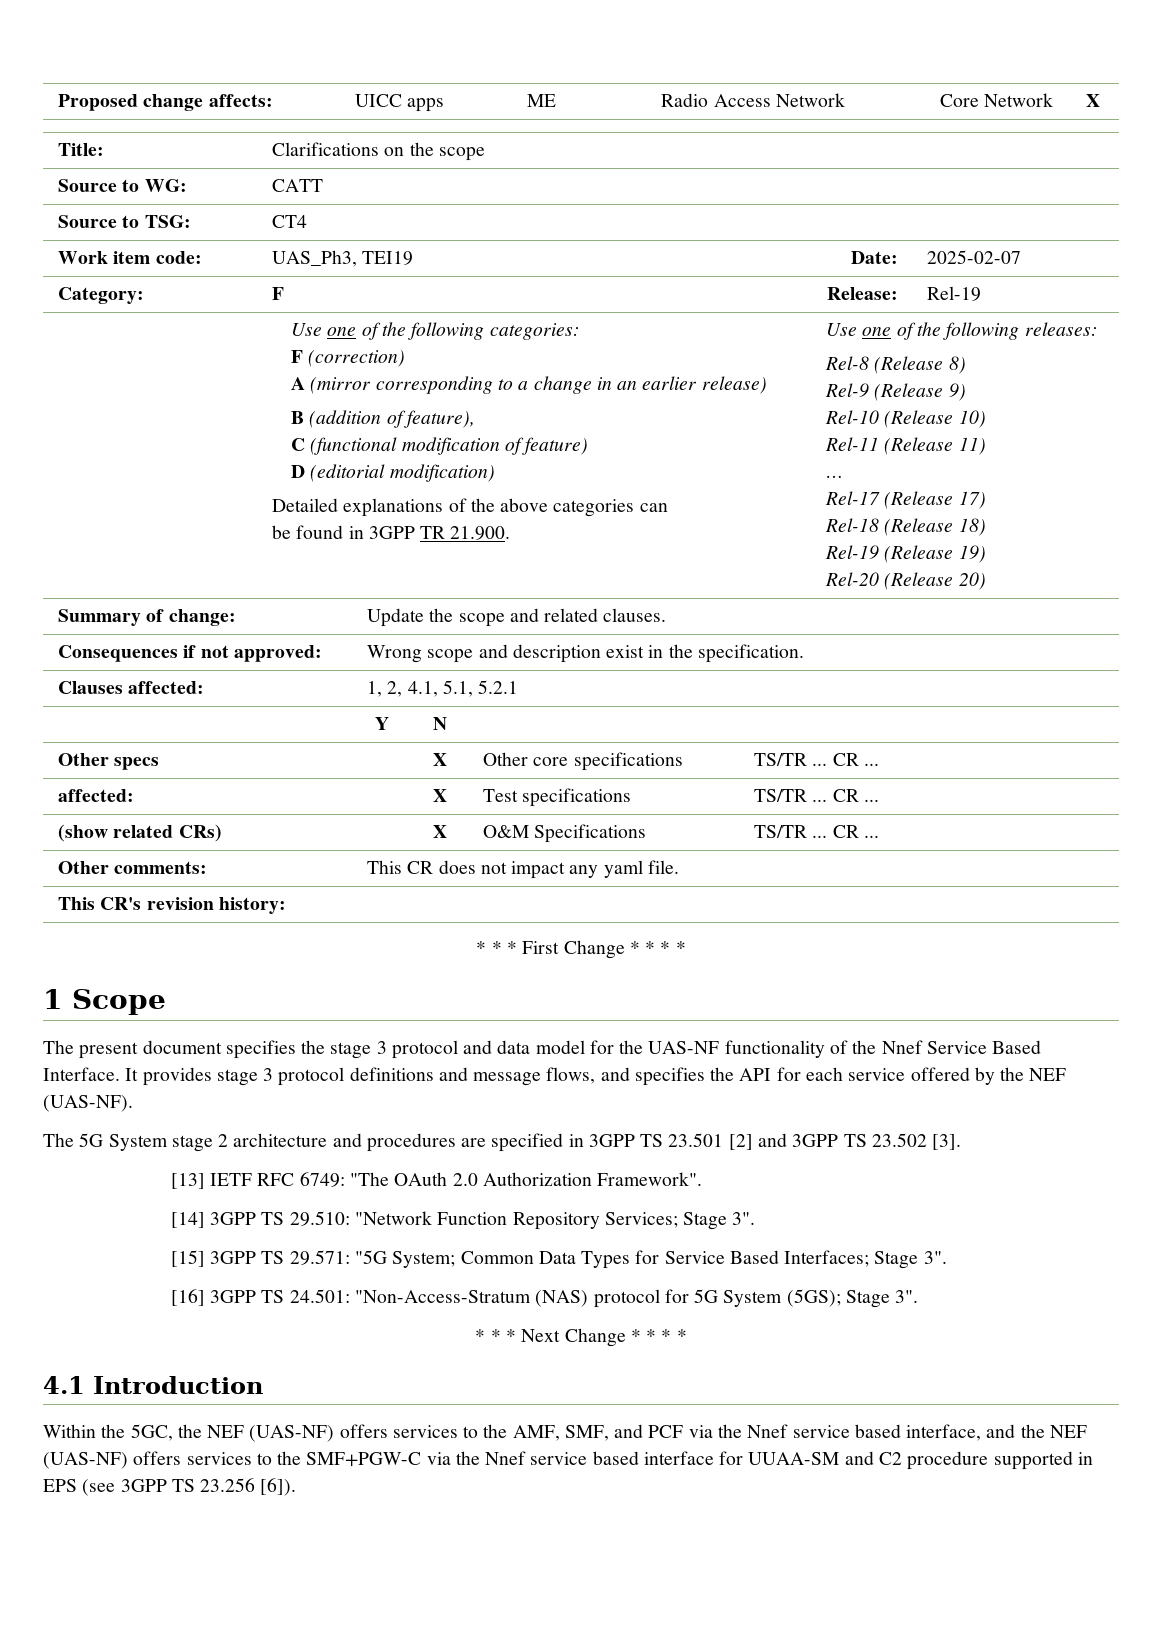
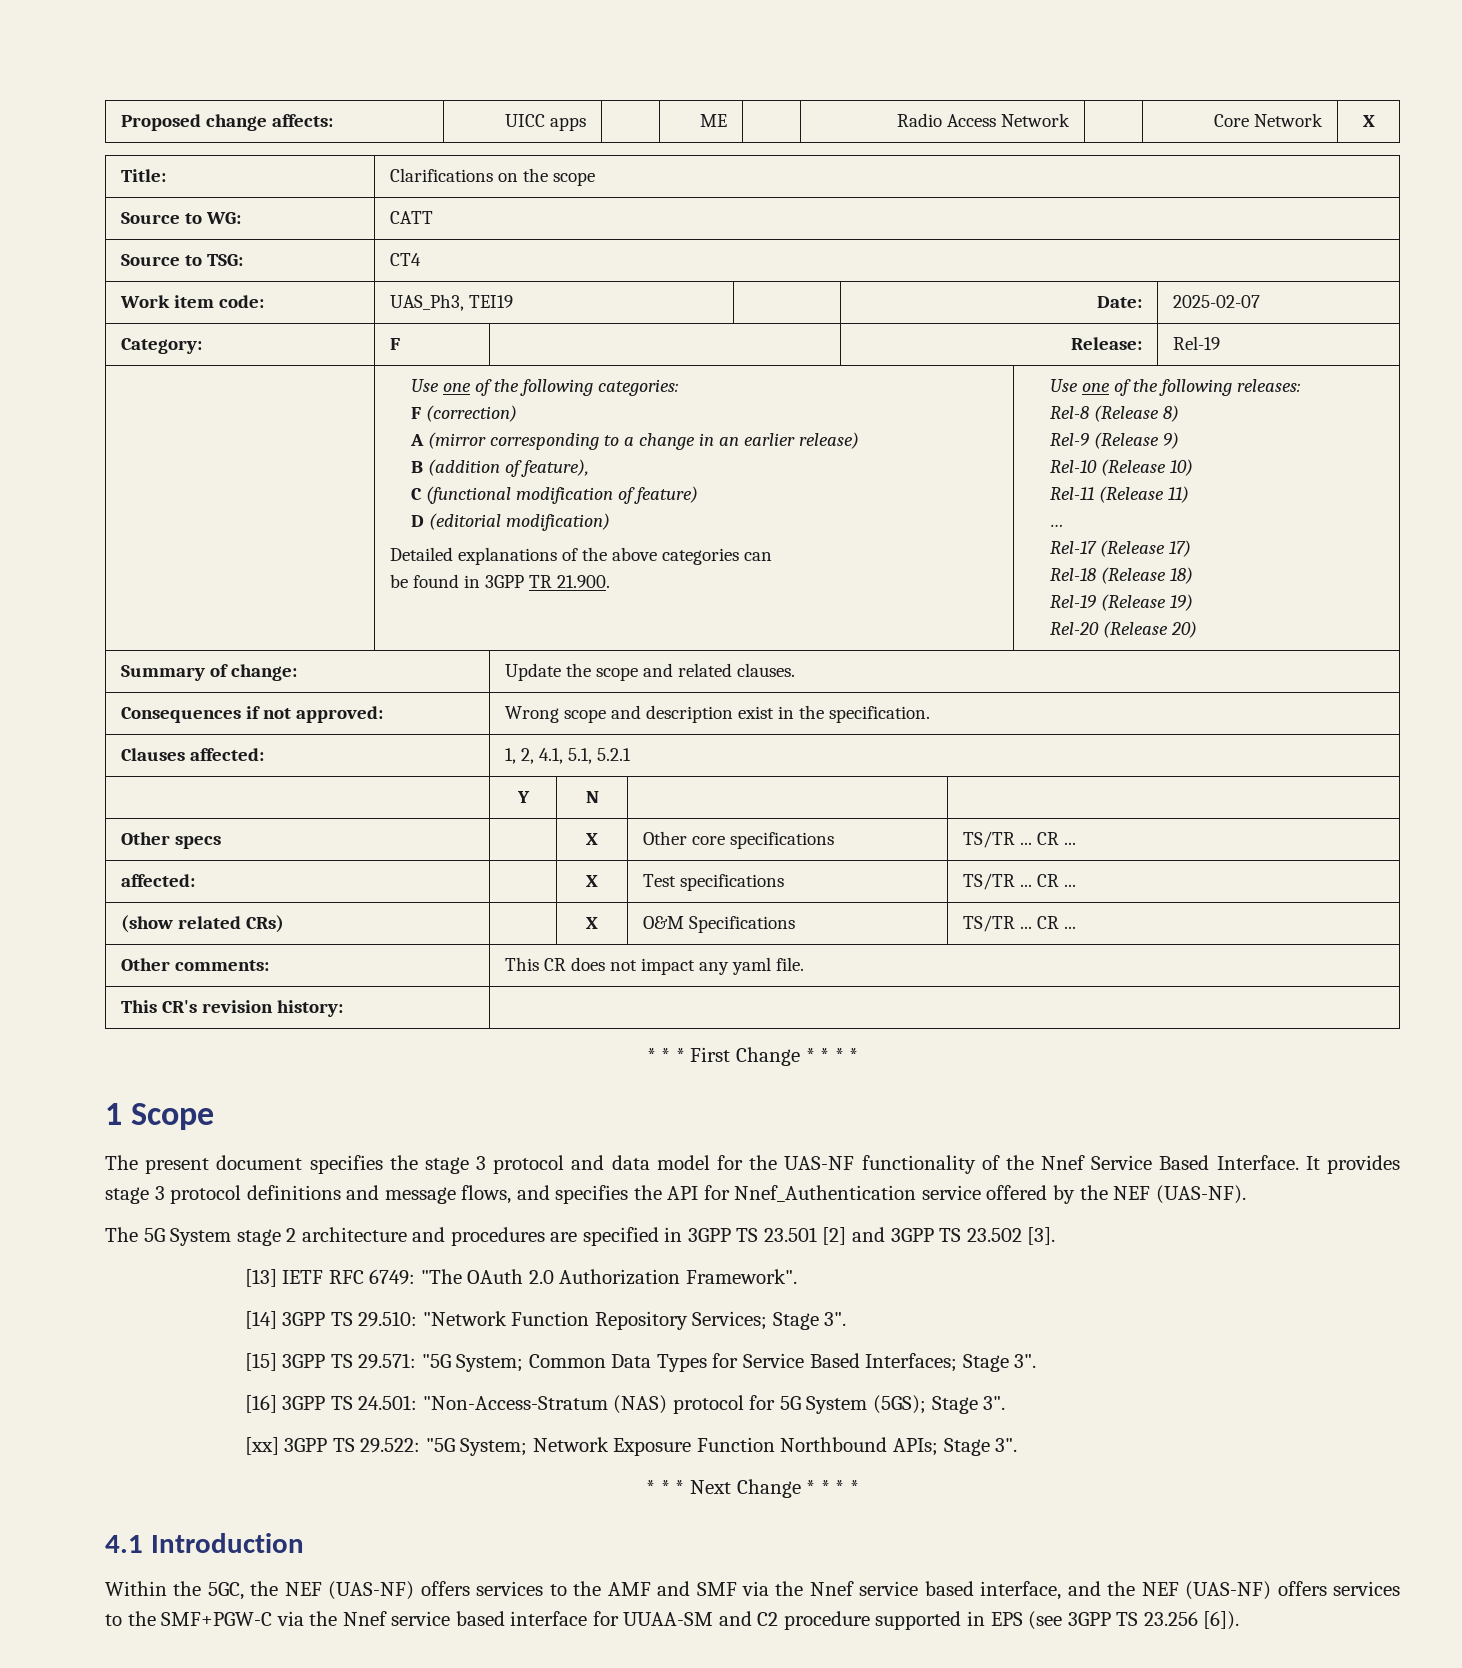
- It provides stage 3 protocol definitions and message flows, and specifies the API for each service offered by the NEF (UAS-NF).
+ It provides stage 3 protocol definitions and message flows, and specifies the API for Nnef_Authentication service offered by the NEF (UAS-NF).
+ [xx] 3GPP TS 29.522: "5G System; Network Exposure Function Northbound APIs; Stage 3".
- Within the 5GC, the NEF (UAS-NF) offers services to the AMF, SMF, and PCF via the Nnef service based interface, and the NEF (UAS-NF) offers services to the SMF+PGW-C via the Nnef service based interface for UUAA-SM and C2 procedure supported in EPS (see 3GPP TS 23.256 [6]).
+ Within the 5GC, the NEF (UAS-NF) offers services to the AMF and SMF via the Nnef service based interface, and the NEF (UAS-NF) offers services to the SMF+PGW-C via the Nnef service based interface for UUAA-SM and C2 procedure supported in EPS (see 3GPP TS 23.256 [6]).

